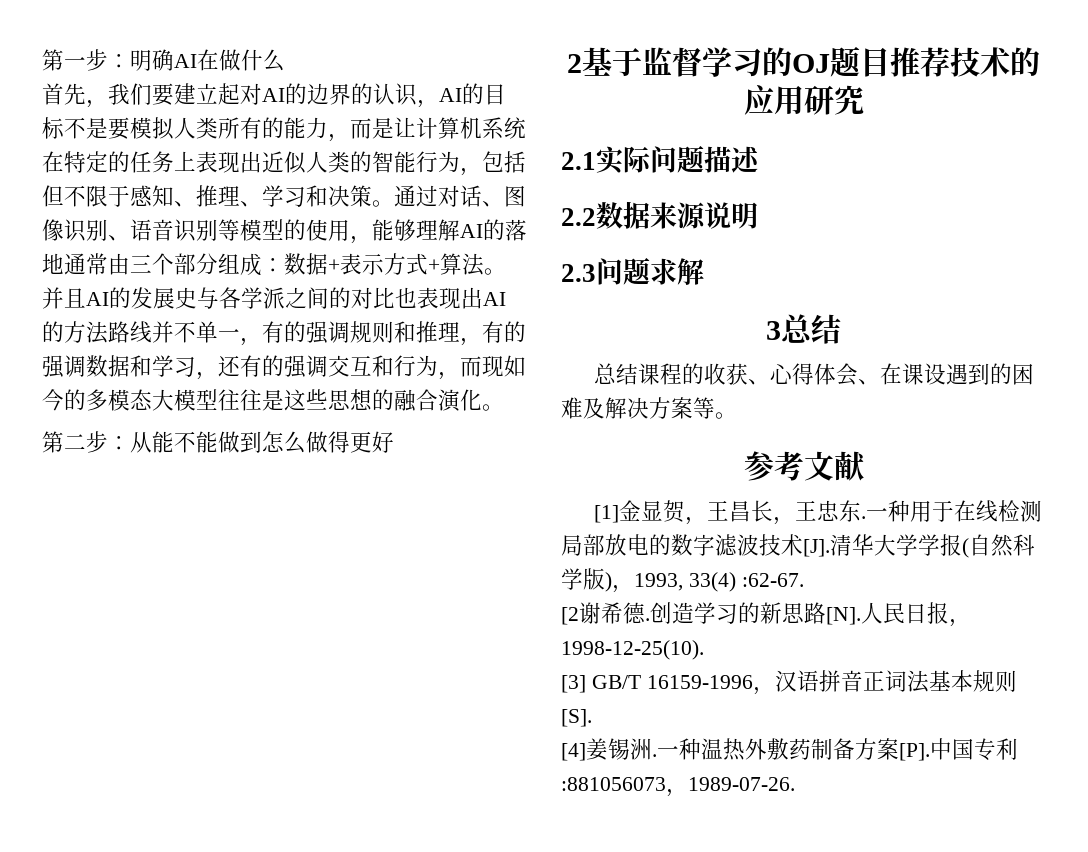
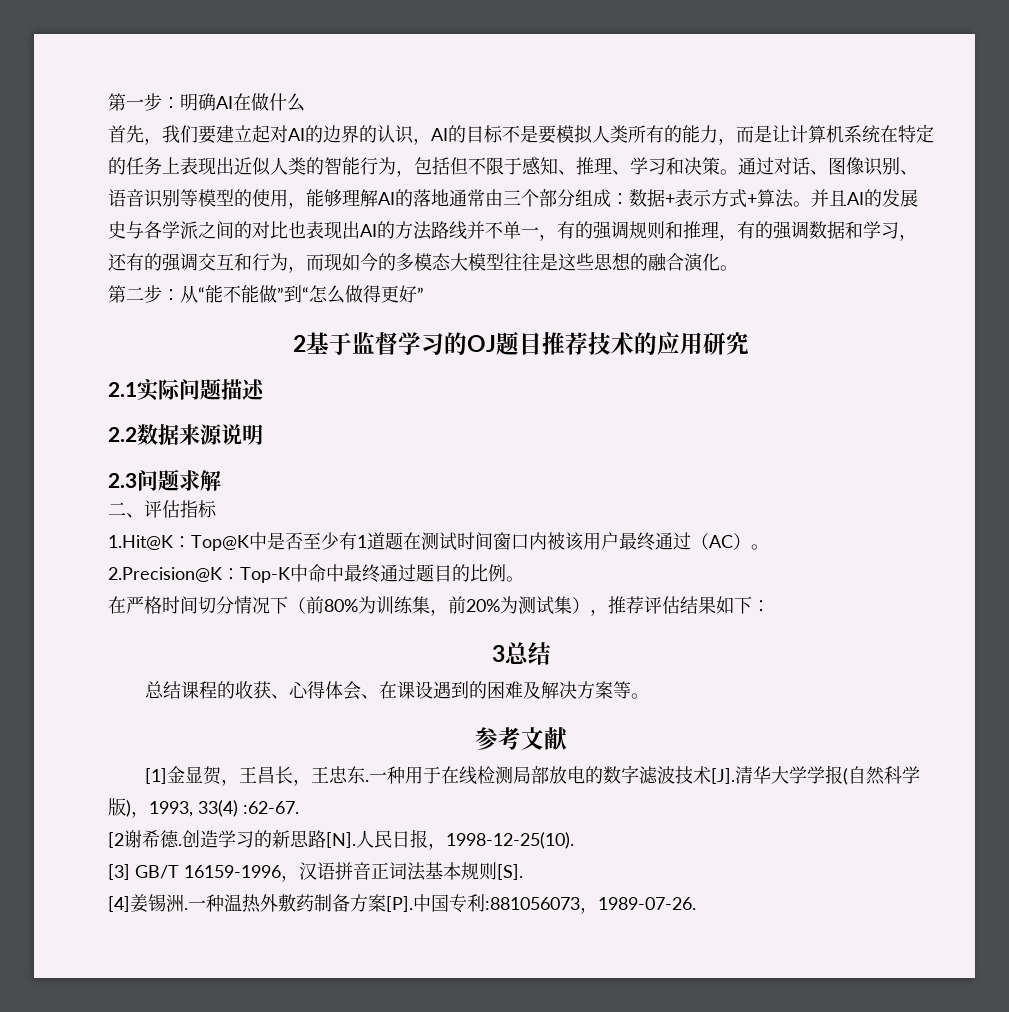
- 第二步：从能不能做到怎么做得更好
+ 第二步：从“能不能做”到“怎么做得更好”
+ 二、评估指标
+ 1.Hit@K：Top@K中是否至少有1道题在测试时间窗口内被该用户最终通过（AC）。
+ 2.Precision@K：Top-K中命中最终通过题目的比例。
+ 在严格时间切分情况下（前80%为训练集，前20%为测试集），推荐评估结果如下：

